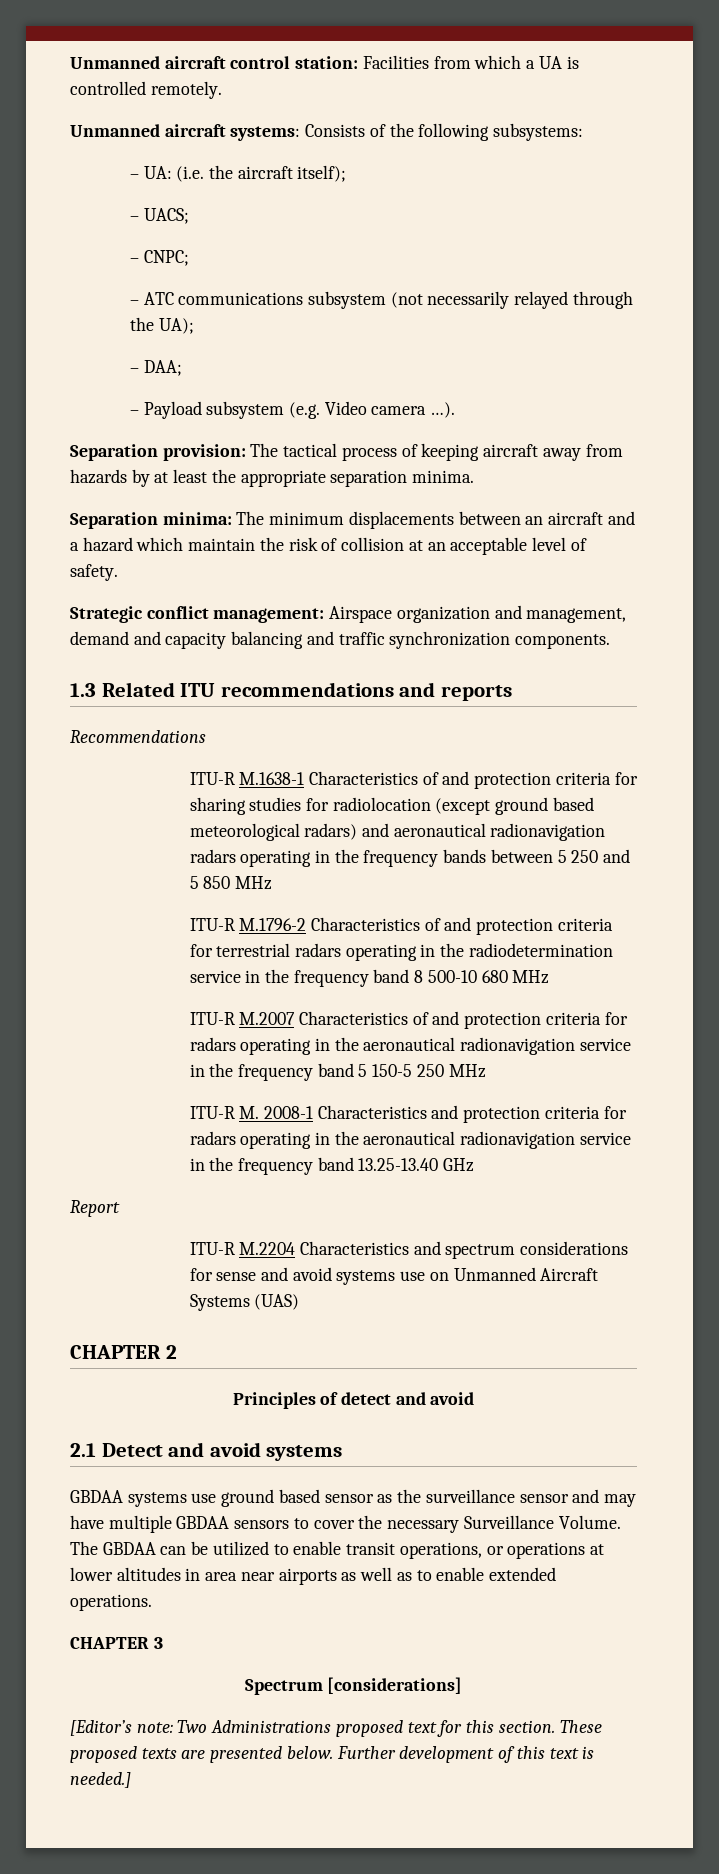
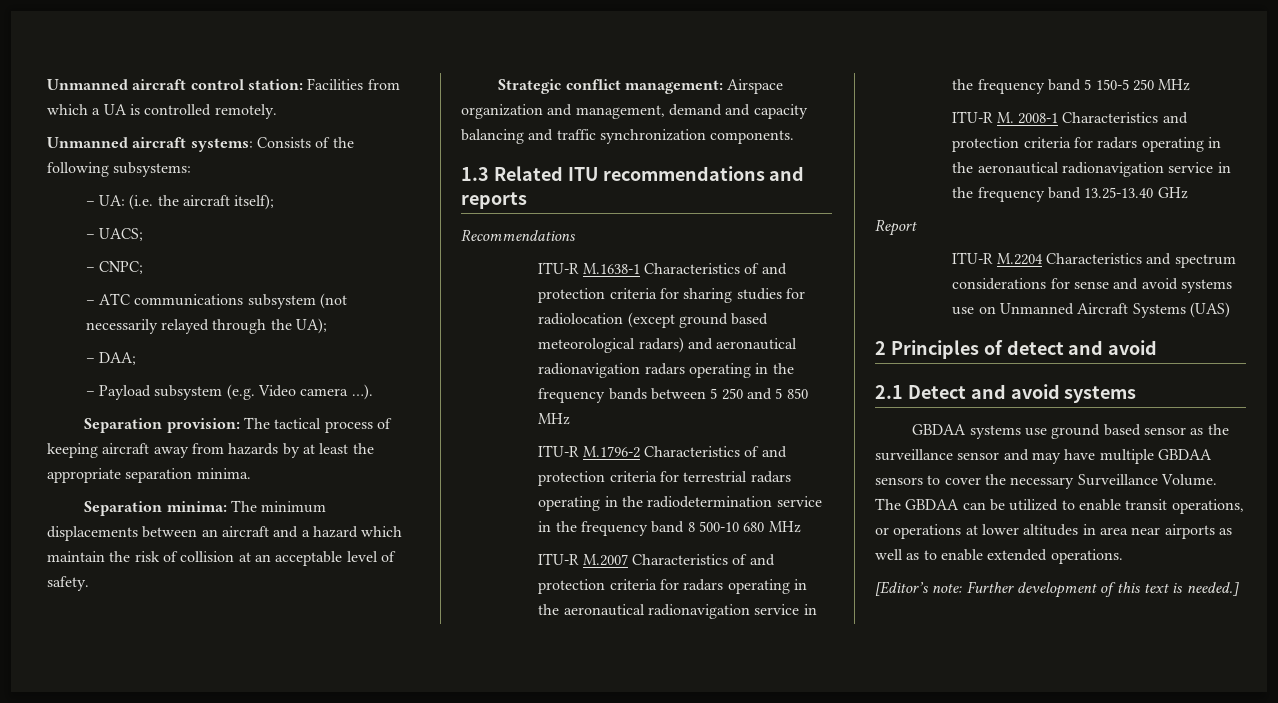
- CHAPTER 2
- Principles of detect and avoid
+ 2 Principles of detect and avoid
- CHAPTER 3
- Spectrum [considerations]
- [Editor’s note: Two Administrations proposed text for this section. These proposed texts are presented below. Further development of this text is needed.]
+ [Editor’s note: Further development of this text is needed.]

